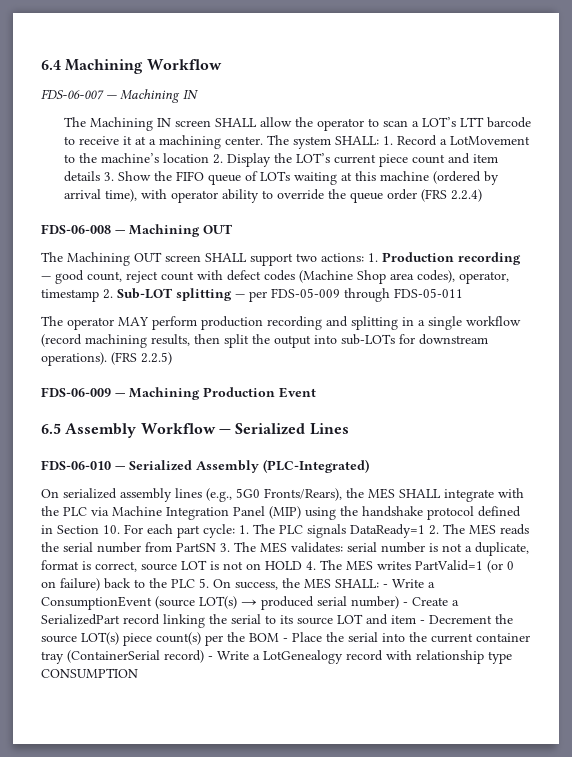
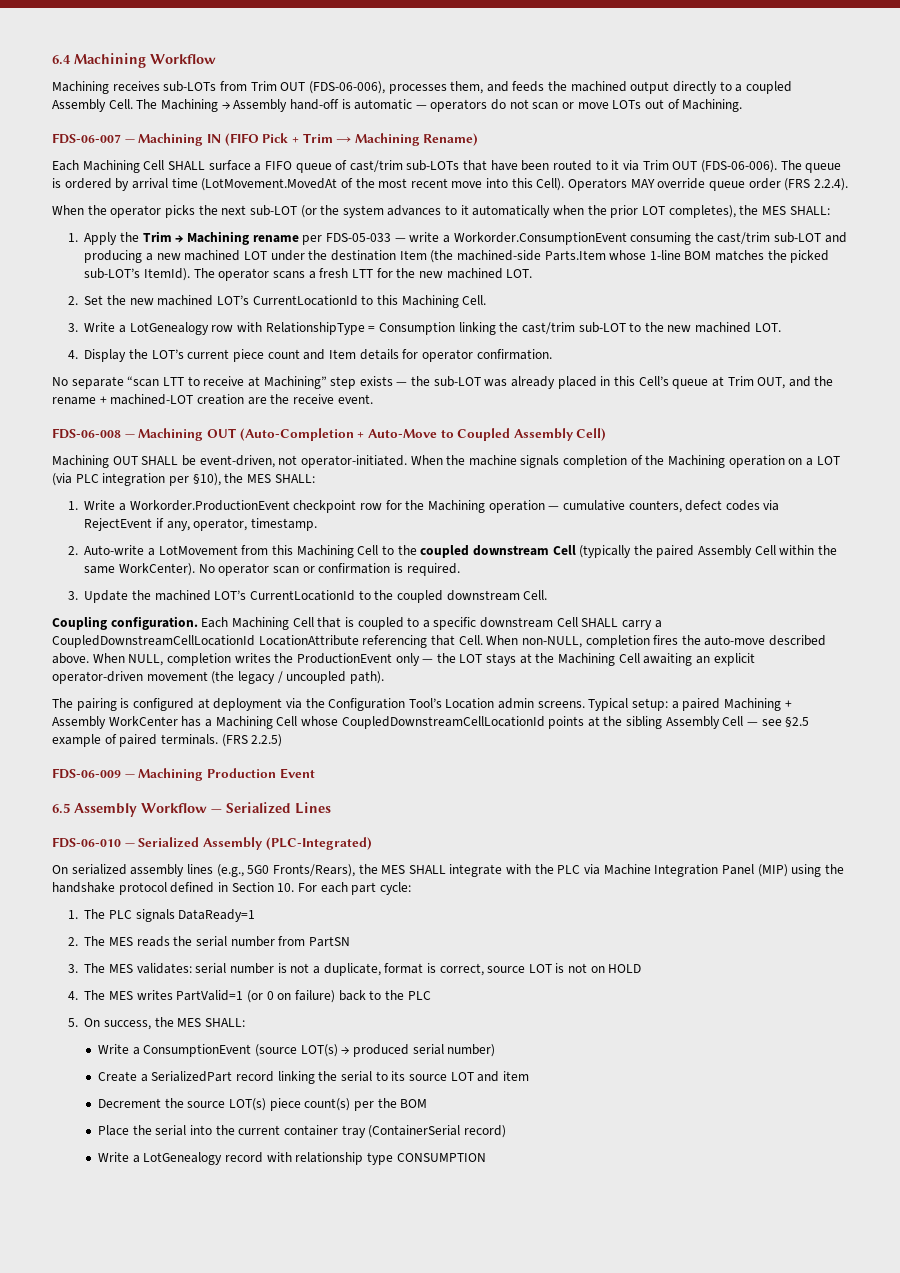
- FDS-06-007 — Machining IN
- The Machining IN screen SHALL allow the operator to scan a LOT’s LTT barcode to receive it at a machining center. The system SHALL: 1. Record a LotMovement to the machine’s location 2. Display the LOT’s current piece count and item details 3. Show the FIFO queue of LOTs waiting at this machine (ordered by arrival time), with operator ability to override the queue order (FRS 2.2.4)
- FDS-06-008 — Machining OUT
- The Machining OUT screen SHALL support two actions: 1. Production recording — good count, reject count with defect codes (Machine Shop area codes), operator, timestamp 2. Sub-LOT splitting — per FDS-05-009 through FDS-05-011
- The operator MAY perform production recording and splitting in a single workflow (record machining results, then split the output into sub-LOTs for downstream operations).
+ Machining receives sub-LOTs from Trim OUT (FDS-06-006), processes them, and feeds the machined output directly to a coupled Assembly Cell. The Machining → Assembly hand-off is automatic — operators do not scan or move LOTs out of Machining.
+ FDS-06-007 — Machining IN (FIFO Pick + Trim → Machining Rename)
+ Each Machining Cell SHALL surface a FIFO queue of cast/trim sub-LOTs that have been routed to it via Trim OUT (FDS-06-006). The queue is ordered by arrival time (LotMovement.MovedAt of the most recent move into this Cell). Operators MAY override queue order (FRS 2.2.4).
+ When the operator picks the next sub-LOT (or the system advances to it automatically when the prior LOT completes), the MES SHALL:
+ 1. Apply the Trim → Machining rename per FDS-05-033 — write a Workorder.ConsumptionEvent consuming the cast/trim sub-LOT and producing a new machined LOT under the destination Item (the machined-side Parts.Item whose 1-line BOM matches the picked sub-LOT’s ItemId). The operator scans a fresh LTT for the new machined LOT.
+ 2. Set the new machined LOT’s CurrentLocationId to this Machining Cell.
+ 3. Write a LotGenealogy row with RelationshipType = Consumption linking the cast/trim sub-LOT to the new machined LOT.
+ 4. Display the LOT’s current piece count and Item details for operator confirmation.
+ No separate “scan LTT to receive at Machining” step exists — the sub-LOT was already placed in this Cell’s queue at Trim OUT, and the rename + machined-LOT creation are the receive event.
+ FDS-06-008 — Machining OUT (Auto-Completion + Auto-Move to Coupled Assembly Cell)
+ Machining OUT SHALL be event-driven, not operator-initiated. When the machine signals completion of the Machining operation on a LOT (via PLC integration per §10), the MES SHALL:
+ 1. Write a Workorder.ProductionEvent checkpoint row for the Machining operation — cumulative counters, defect codes via RejectEvent if any, operator, timestamp.
+ 2. Auto-write a LotMovement from this Machining Cell to the coupled downstream Cell (typically the paired Assembly Cell within the same WorkCenter). No operator scan or confirmation is required.
+ 3. Update the machined LOT’s CurrentLocationId to the coupled downstream Cell.
+ Coupling configuration. Each Machining Cell that is coupled to a specific downstream Cell SHALL carry a CoupledDownstreamCellLocationId LocationAttribute referencing that Cell. When non-NULL, completion fires the auto-move described above. When NULL, completion writes the ProductionEvent only — the LOT stays at the Machining Cell awaiting an explicit operator-driven movement (the legacy / uncoupled path).
+ The pairing is configured at deployment via the Configuration Tool’s Location admin screens. Typical setup: a paired Machining + Assembly WorkCenter has a Machining Cell whose CoupledDownstreamCellLocationId points at the sibling Assembly Cell — see §2.5 example of paired terminals.
- On serialized assembly lines (e.g., 5G0 Fronts/Rears), the MES SHALL integrate with the PLC via Machine Integration Panel (MIP) using the handshake protocol defined in Section 10. For each part cycle: 1. The PLC signals DataReady=1 2. The MES reads the serial number from PartSN 3. The MES validates:
+ On serialized assembly lines (e.g., 5G0 Fronts/Rears), the MES SHALL integrate with the PLC via Machine Integration Panel (MIP) using the handshake protocol defined in Section 10. For each part cycle:
+ 1. The PLC signals DataReady=1
+ 2. The MES reads the serial number from PartSN
+ 3. The MES validates:
- serial number is not a duplicate, format is correct, source LOT is not on HOLD 4. The MES writes PartValid=1 (or 0 on failure) back to the PLC 5. On success, the MES SHALL: - Write a ConsumptionEvent (source LOT(s) → produced serial number) - Create a SerializedPart record linking the serial to its source LOT and item - Decrement the source LOT(s) piece count(s) per the BOM - Place the serial into the current container tray (ContainerSerial record) - Write a LotGenealogy record with relationship type CONSUMPTION
+ serial number is not a duplicate, format is correct, source LOT is not on HOLD
+ 4. The MES writes PartValid=1 (or 0 on failure) back to the PLC
+ 5. On success, the MES SHALL:
+ Write a ConsumptionEvent (source LOT(s) → produced serial number)
+ Create a SerializedPart record linking the serial to its source LOT and item
+ Decrement the source LOT(s) piece count(s) per the BOM
+ Place the serial into the current container tray (ContainerSerial record)
+ Write a LotGenealogy record with relationship type CONSUMPTION

